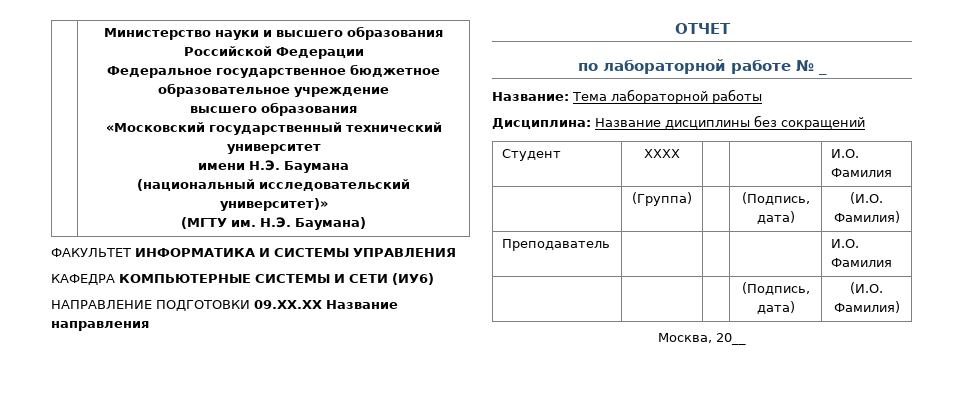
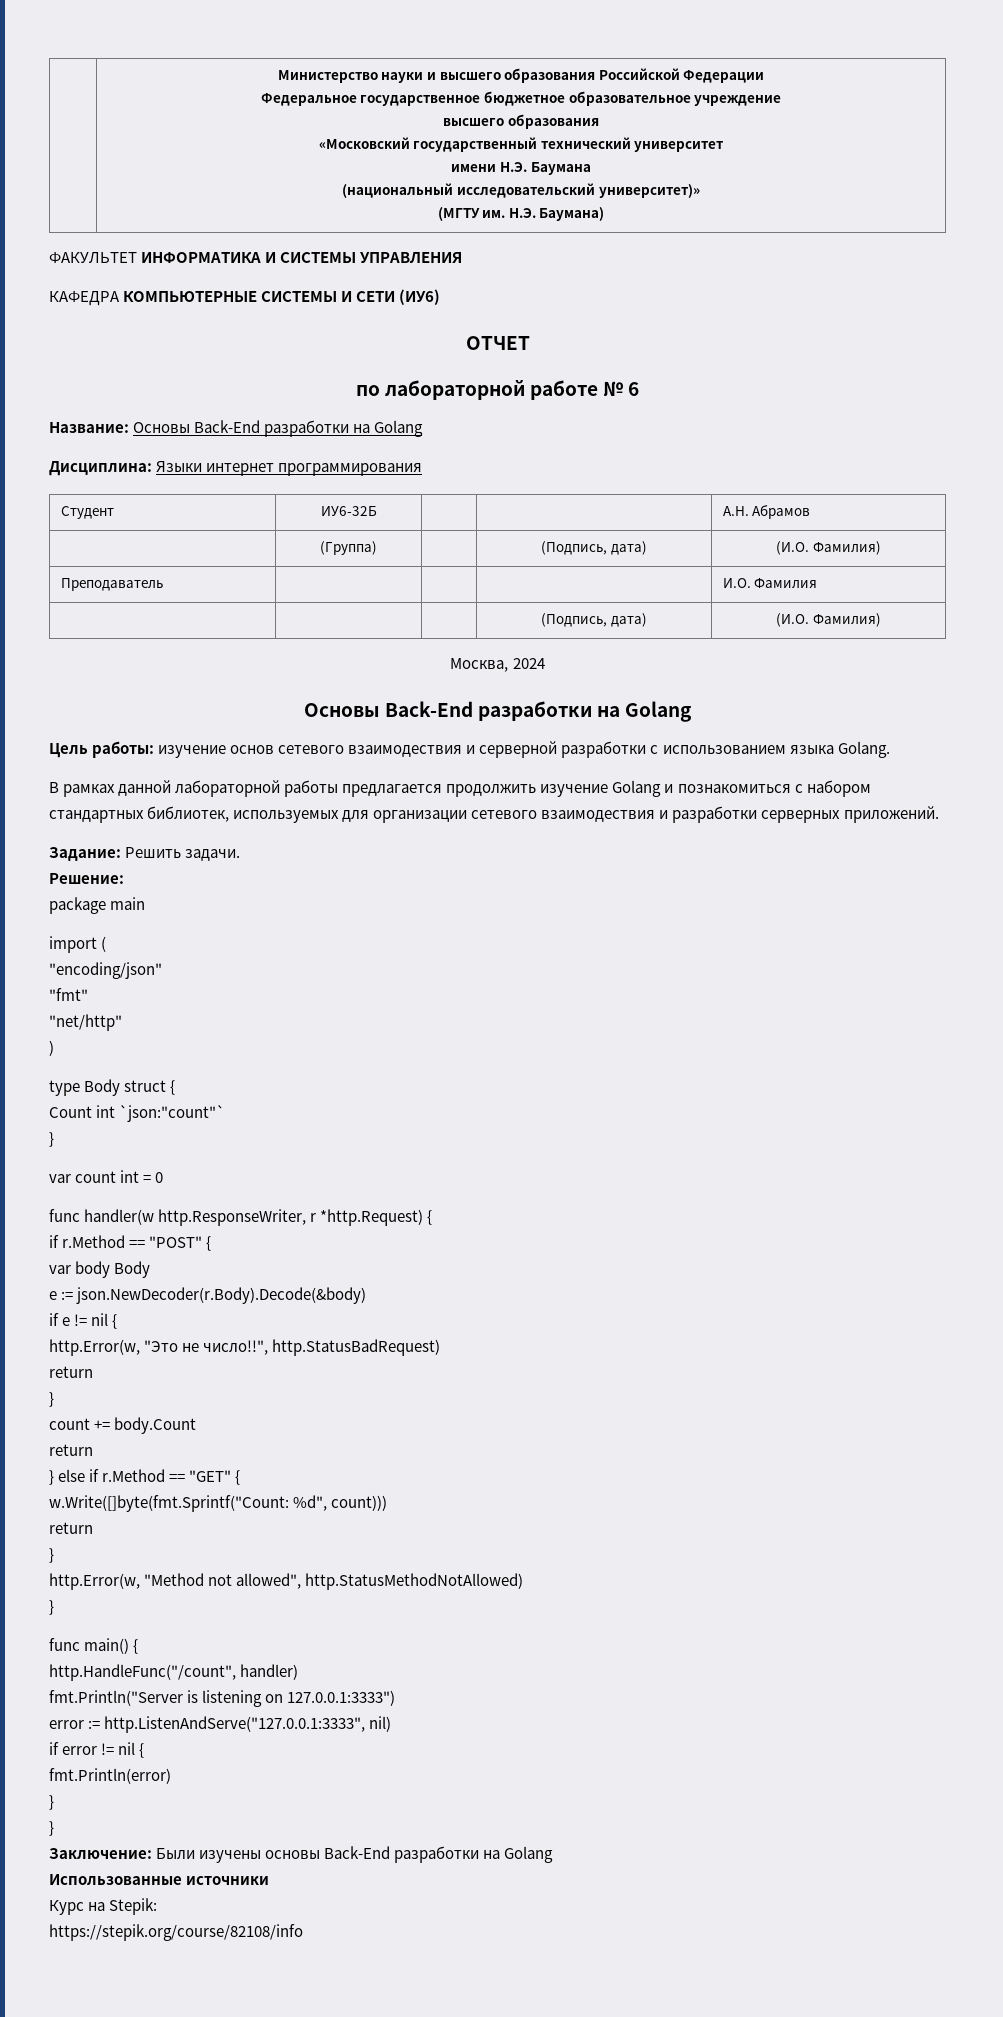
- НАПРАВЛЕНИЕ ПОДГОТОВКИ 09.ХХ.ХХ Название направления
- по лабораторной работе № _
+ по лабораторной работе № 6
- Название: Тема лабораторной работы
- Дисциплина: Название дисциплины без сокращений
- Студент | ХХХХ | | | И.О. Фамилия
+ Название: Основы Back-End разработки на Golang
+ Дисциплина: Языки интернет программирования
+ Студент | ИУ6-32Б | | | А.Н. Абрамов
- Москва, 20__
+ Москва, 2024
+ Основы Back-End разработки на Golang
+ Цель работы: изучение основ сетевого взаимодествия и серверной разработки с использованием языка Golang.
+ В рамках данной лабораторной работы предлагается продолжить изучение Golang и познакомиться с набором стандартных библиотек, используемых для организации сетевого взаимодествия и разработки серверных приложений.
+ Задание: Решить задачи.
+ Решение:
+ package main
+ import (
+ "encoding/json"
+ "fmt"
+ "net/http"
+ )
+ type Body struct {
+ Count int `json:"count"`
+ }
+ var count int = 0
+ func handler(w http.ResponseWriter, r *http.Request) {
+ if r.Method == "POST" {
+ var body Body
+ e := json.NewDecoder(r.Body).Decode(&body)
+ if e != nil {
+ http.Error(w, "Это не число!!", http.StatusBadRequest)
+ return
+ }
+ count += body.Count
+ return
+ } else if r.Method == "GET" {
+ w.Write([]byte(fmt.Sprintf("Count: %d", count)))
+ return
+ }
+ http.Error(w, "Method not allowed", http.StatusMethodNotAllowed)
+ }
+ func main() {
+ http.HandleFunc("/count", handler)
+ fmt.Println("Server is listening on 127.0.0.1:3333")
+ error := http.ListenAndServe("127.0.0.1:3333", nil)
+ if error != nil {
+ fmt.Println(error)
+ }
+ }
+ Заключение: Были изучены основы Back-End разработки на Golang
+ Использованные источники
+ Курс на Stepik:
+ https://stepik.org/course/82108/info

